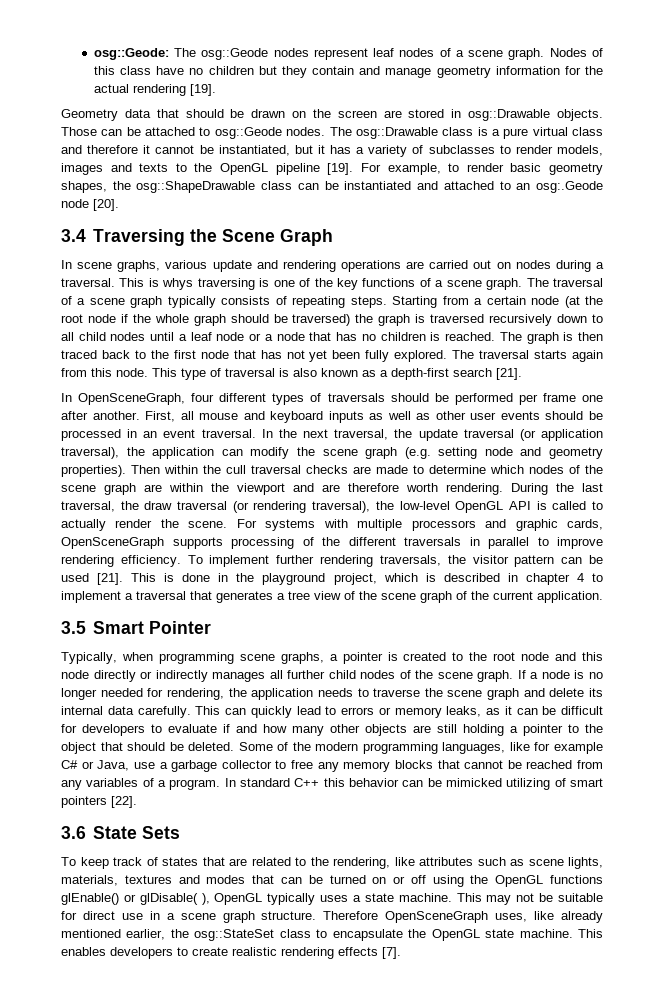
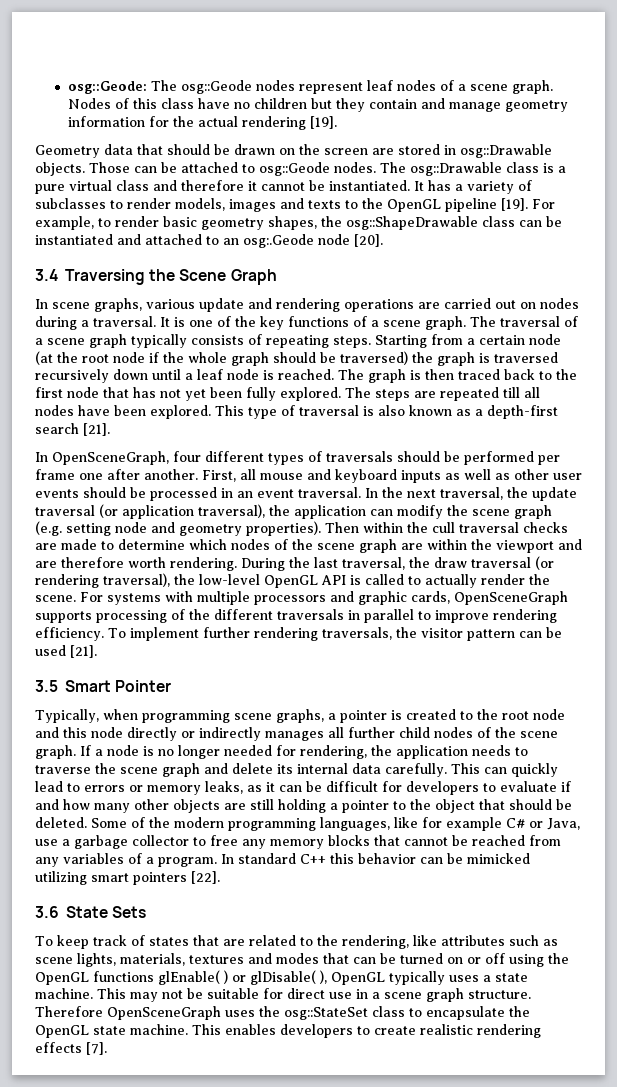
- The osg::Drawable class is a pure virtual class and therefore it cannot be instantiated, but it has a variety of subclasses to render models, images and texts to the OpenGL pipeline [19].
+ The osg::Drawable class is a pure virtual class and therefore it cannot be instantiated. It has a variety of subclasses to render models, images and texts to the OpenGL pipeline [19].
- This is whys traversing is one of the key functions of a scene graph.
+ It is one of the key functions of a scene graph.
- Starting from a certain node (at the root node if the whole graph should be traversed) the graph is traversed recursively down to all child nodes until a leaf node or a node that has no children is reached.
+ Starting from a certain node (at the root node if the whole graph should be traversed) the graph is traversed recursively down until a leaf node is reached.
- The traversal starts again from this node.
+ The steps are repeated till all nodes have been explored.
- This is done in the playground project, which is described in chapter 4 to implement a traversal that generates a tree view of the scene graph of the current application.
- In standard C++ this behavior can be mimicked utilizing of smart pointers [22].
+ In standard C++ this behavior can be mimicked utilizing smart pointers [22].
- To keep track of states that are related to the rendering, like attributes such as scene lights, materials, textures and modes that can be turned on or off using the OpenGL functions glEnable() or glDisable( ), OpenGL typically uses a state machine.
+ To keep track of states that are related to the rendering, like attributes such as scene lights, materials, textures and modes that can be turned on or off using the OpenGL functions glEnable( ) or glDisable( ), OpenGL typically uses a state machine.
- Therefore OpenSceneGraph uses, like already mentioned earlier, the osg::StateSet class to encapsulate the OpenGL state machine.
+ Therefore OpenSceneGraph uses the osg::StateSet class to encapsulate the OpenGL state machine.

